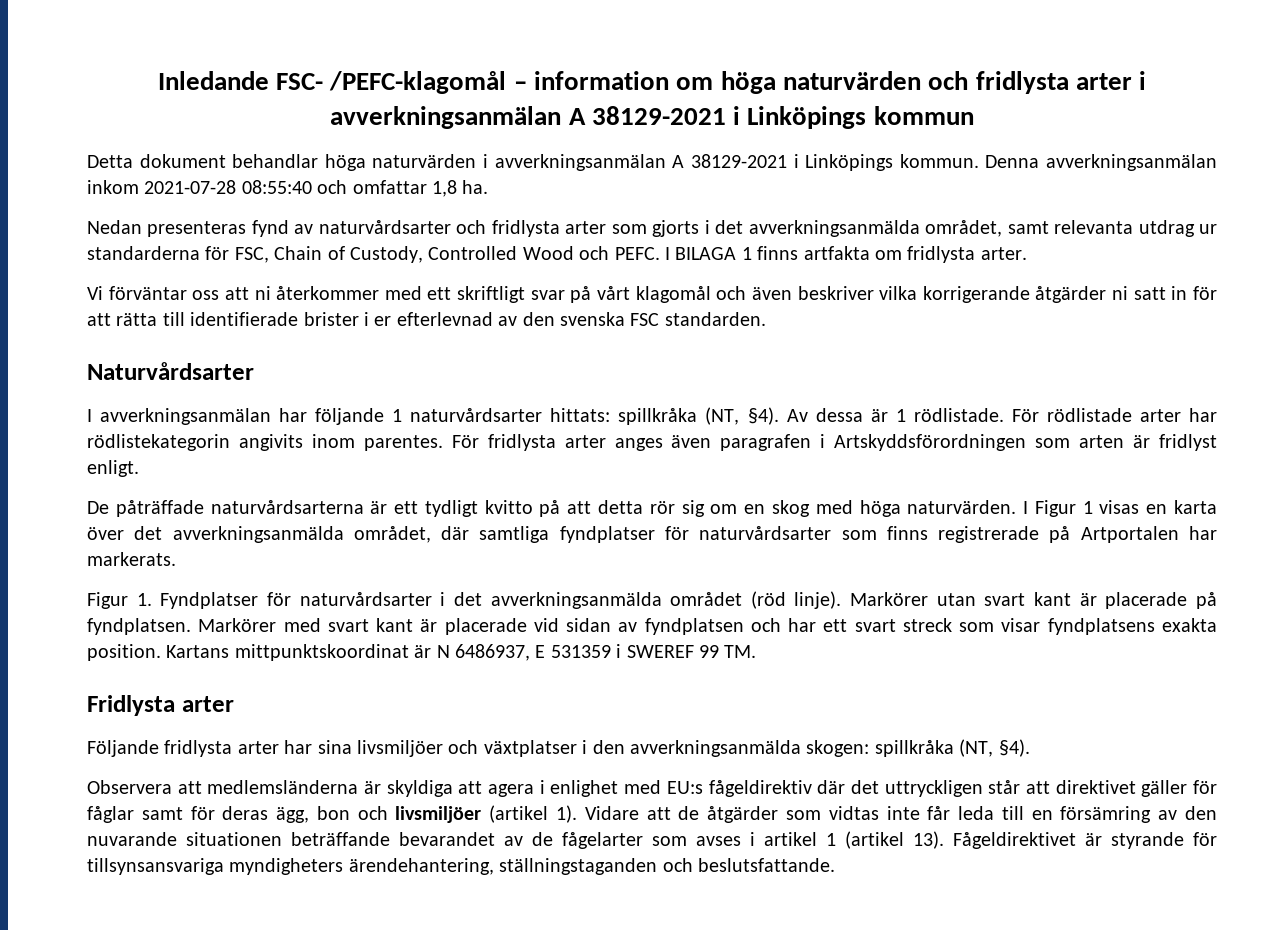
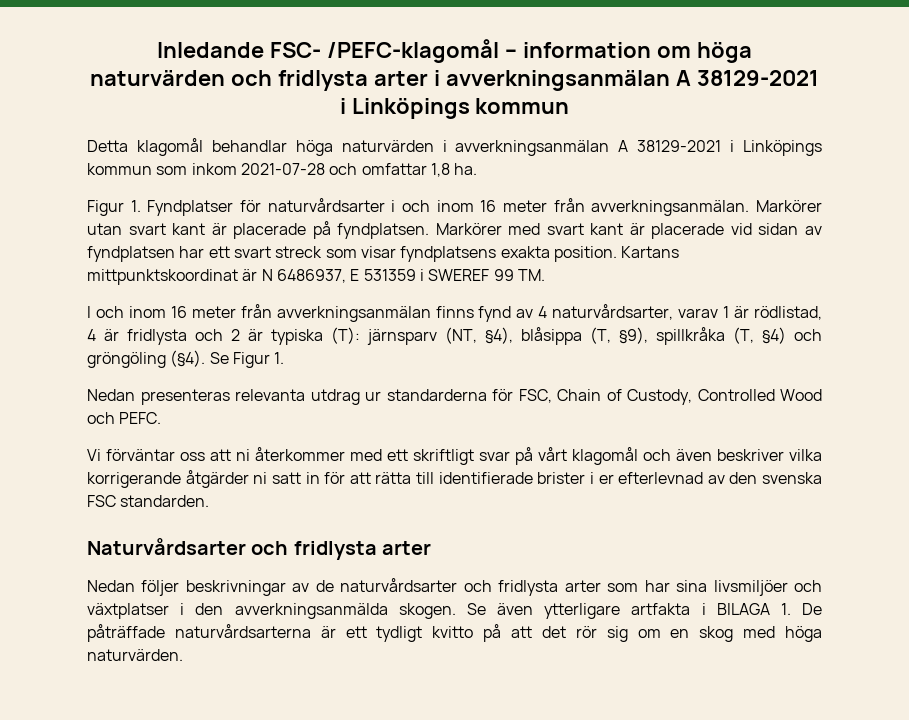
- Detta dokument behandlar höga naturvärden i avverkningsanmälan A 38129-2021 i Linköpings kommun. Denna avverkningsanmälan inkom 2021-07-28 08:55:40 och omfattar 1,8 ha.
+ Detta klagomål behandlar höga naturvärden i avverkningsanmälan A 38129-2021 i Linköpings kommun som inkom 2021-07-28 och omfattar 1,8 ha.
- Nedan presenteras fynd av naturvårdsarter och fridlysta arter som gjorts i det avverkningsanmälda området, samt relevanta utdrag ur standarderna för FSC, Chain of Custody, Controlled Wood och PEFC. I BILAGA 1 finns artfakta om fridlysta arter.
+ Figur 1. Fyndplatser för naturvårdsarter i och inom 16 meter från avverkningsanmälan. Markörer utan svart kant är placerade på fyndplatsen. Markörer med svart kant är placerade vid sidan av fyndplatsen har ett svart streck som visar fyndplatsens exakta position. Kartans mittpunktskoordinat är N 6486937, E 531359 i SWEREF 99 TM.
+ I och inom 16 meter från avverkningsanmälan finns fynd av 4 naturvårdsarter, varav 1 är rödlistad, 4 är fridlysta och 2 är typiska (T): järnsparv (NT, §4), blåsippa (T, §9), spillkråka (T, §4) och gröngöling (§4). Se Figur 1.
+ Nedan presenteras relevanta utdrag ur standarderna för FSC, Chain of Custody, Controlled Wood och PEFC.
- Naturvårdsarter
- I avverkningsanmälan har följande 1 naturvårdsarter hittats: spillkråka (NT, §4). Av dessa är 1 rödlistade. För rödlistade arter har rödlistekategorin angivits inom parentes. För fridlysta arter anges även paragrafen i Artskyddsförordningen som arten är fridlyst enligt.
- De påträffade naturvårdsarterna är ett tydligt kvitto på att detta rör sig om en skog med höga naturvärden. I Figur 1 visas en karta över det avverkningsanmälda området, där samtliga fyndplatser för naturvårdsarter som finns registrerade på Artportalen har markerats.
- Figur 1. Fyndplatser för naturvårdsarter i det avverkningsanmälda området (röd linje). Markörer utan svart kant är placerade på fyndplatsen. Markörer med svart kant är placerade vid sidan av fyndplatsen och har ett svart streck som visar fyndplatsens exakta position. Kartans mittpunktskoordinat är N 6486937, E 531359 i SWEREF 99 TM.
- Fridlysta arter
- Följande fridlysta arter har sina livsmiljöer och växtplatser i den avverkningsanmälda skogen: spillkråka (NT, §4).
- Observera att medlemsländerna är skyldiga att agera i enlighet med EU:s fågeldirektiv där det uttryckligen står att direktivet gäller för fåglar samt för deras ägg, bon och livsmiljöer (artikel 1). Vidare att de åtgärder som vidtas inte får leda till en försämring av den nuvarande situationen beträffande bevarandet av de fågelarter som avses i artikel 1 (artikel 13). Fågeldirektivet är styrande för tillsynsansvariga myndigheters ärendehantering, ställningstaganden och beslutsfattande.
+ Naturvårdsarter och fridlysta arter
+ Nedan följer beskrivningar av de naturvårdsarter och fridlysta arter som har sina livsmiljöer och växtplatser i den avverkningsanmälda skogen. Se även ytterligare artfakta i BILAGA 1. De påträffade naturvårdsarterna är ett tydligt kvitto på att det rör sig om en skog med höga naturvärden.

